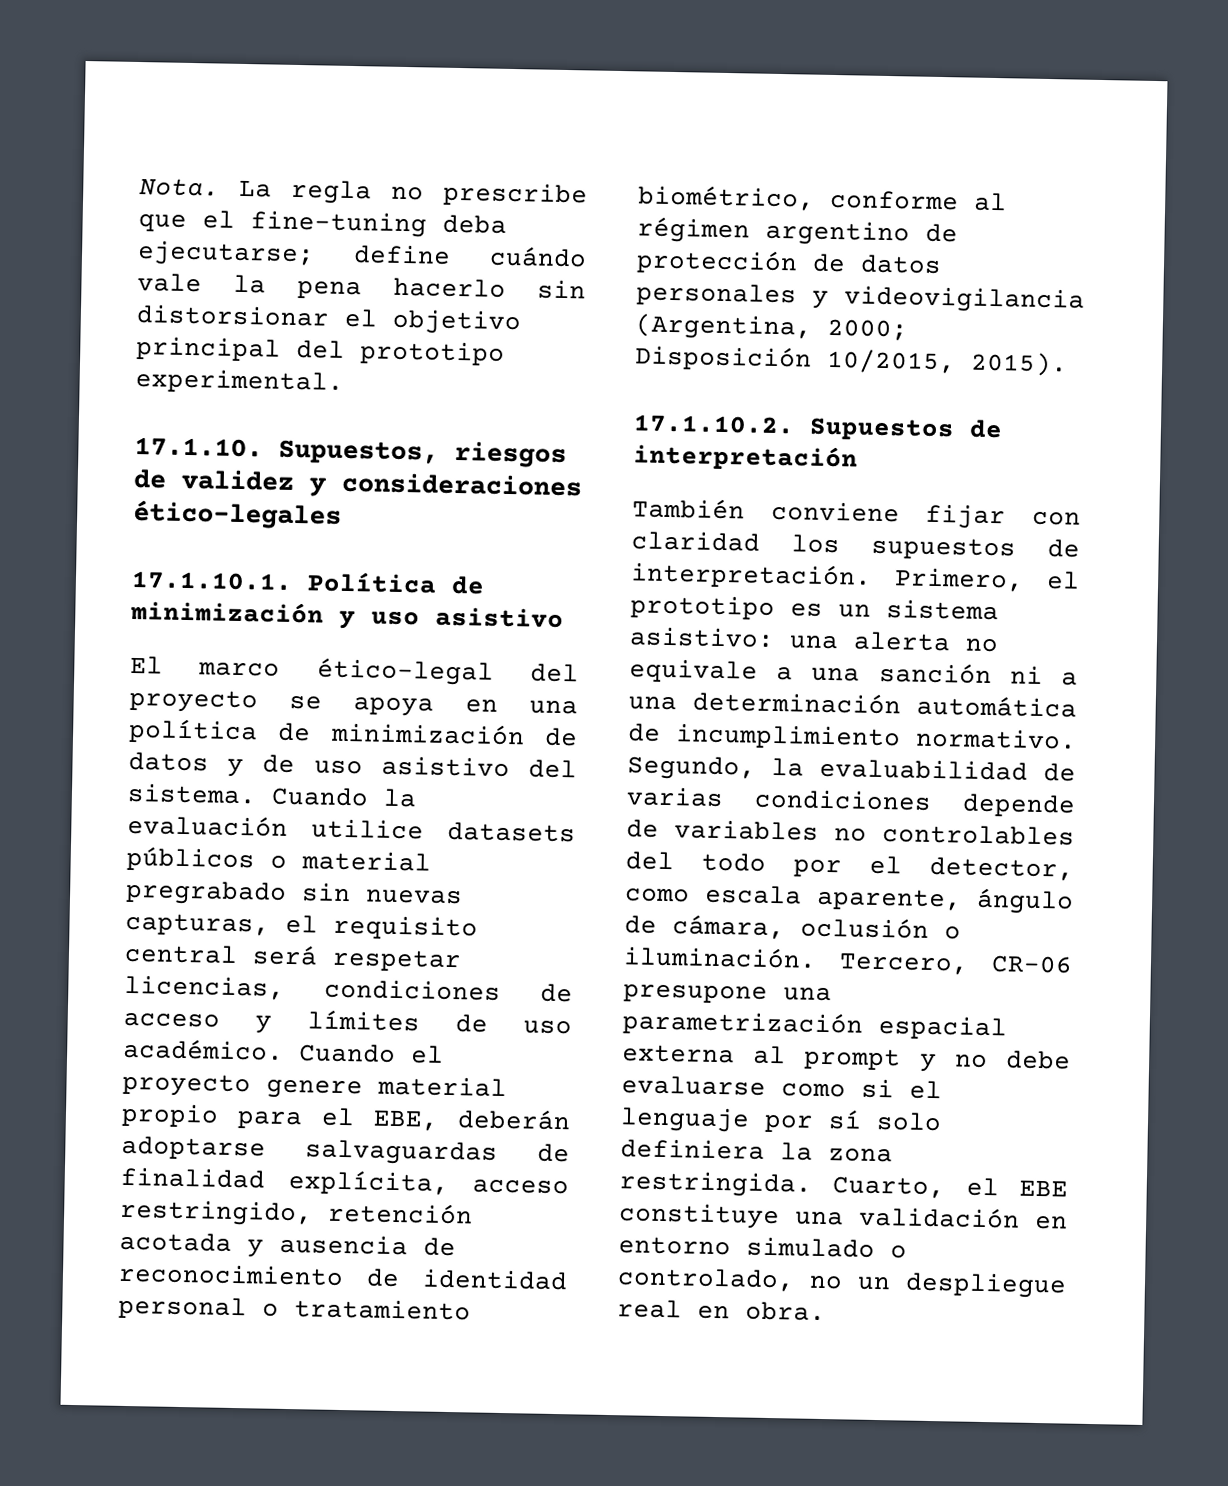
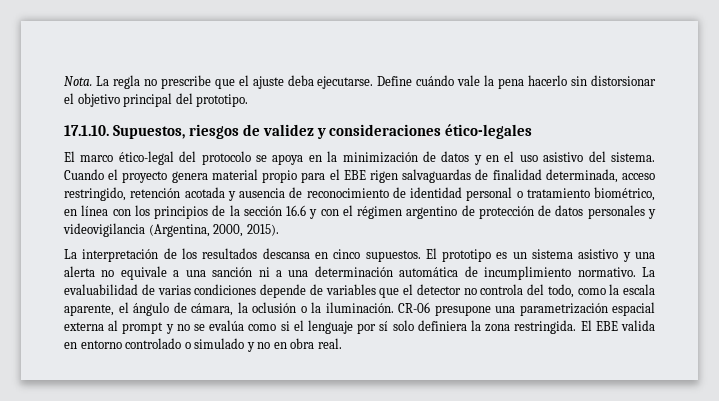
- La regla no prescribe que el fine-tuning deba ejecutarse; define cuándo vale la pena hacerlo sin distorsionar el objetivo principal del prototipo experimental.
+ La regla no prescribe que el ajuste deba ejecutarse. Define cuándo vale la pena hacerlo sin distorsionar el objetivo principal del prototipo.
- 17.1.10.1. Política de minimización y uso asistivo
- El marco ético-legal del proyecto se apoya en una política de minimización de datos y de uso asistivo del sistema.
+ El marco ético-legal del protocolo se apoya en la minimización de datos y en el uso asistivo del sistema.
- Cuando la evaluación utilice datasets públicos o material pregrabado sin nuevas capturas, el requisito central será respetar licencias, condiciones de acceso y límites de uso académico. Cuando el proyecto genere material propio para el EBE, deberán adoptarse salvaguardas de finalidad explícita, acceso restringido, retención acotada y ausencia de reconocimiento de identidad personal o tratamiento biométrico, conforme al régimen argentino de protección de datos personales y videovigilancia (Argentina, 2000; Disposición 10/2015, 2015).
- 17.1.10.2. Supuestos de interpretación
- También conviene fijar con claridad los supuestos de interpretación. Primero, el prototipo es un sistema asistivo: una alerta no equivale a una sanción ni a una determinación automática de incumplimiento normativo.
+ Cuando el proyecto genera material propio para el EBE rigen salvaguardas de finalidad determinada, acceso restringido, retención acotada y ausencia de reconocimiento de identidad personal o tratamiento biométrico, en línea con los principios de la sección 16.6 y con el régimen argentino de protección de datos personales y videovigilancia (Argentina, 2000, 2015).
+ La interpretación de los resultados descansa en cinco supuestos. El prototipo es un sistema asistivo y una alerta no equivale a una sanción ni a una determinación automática de incumplimiento normativo.
- Segundo, la evaluabilidad de varias condiciones depende de variables no controlables del todo por el detector, como escala aparente, ángulo de cámara, oclusión o iluminación. Tercero, CR-06 presupone una parametrización espacial externa al prompt y no debe evaluarse como si el lenguaje por sí solo definiera la zona restringida.
+ La evaluabilidad de varias condiciones depende de variables que el detector no controla del todo, como la escala aparente, el ángulo de cámara, la oclusión o la iluminación. CR-06 presupone una parametrización espacial externa al prompt y no se evalúa como si el lenguaje por sí solo definiera la zona restringida.
- Cuarto, el EBE constituye una validación en entorno simulado o controlado, no un despliegue real en obra.
+ El EBE valida en entorno controlado o simulado y no en obra real.

